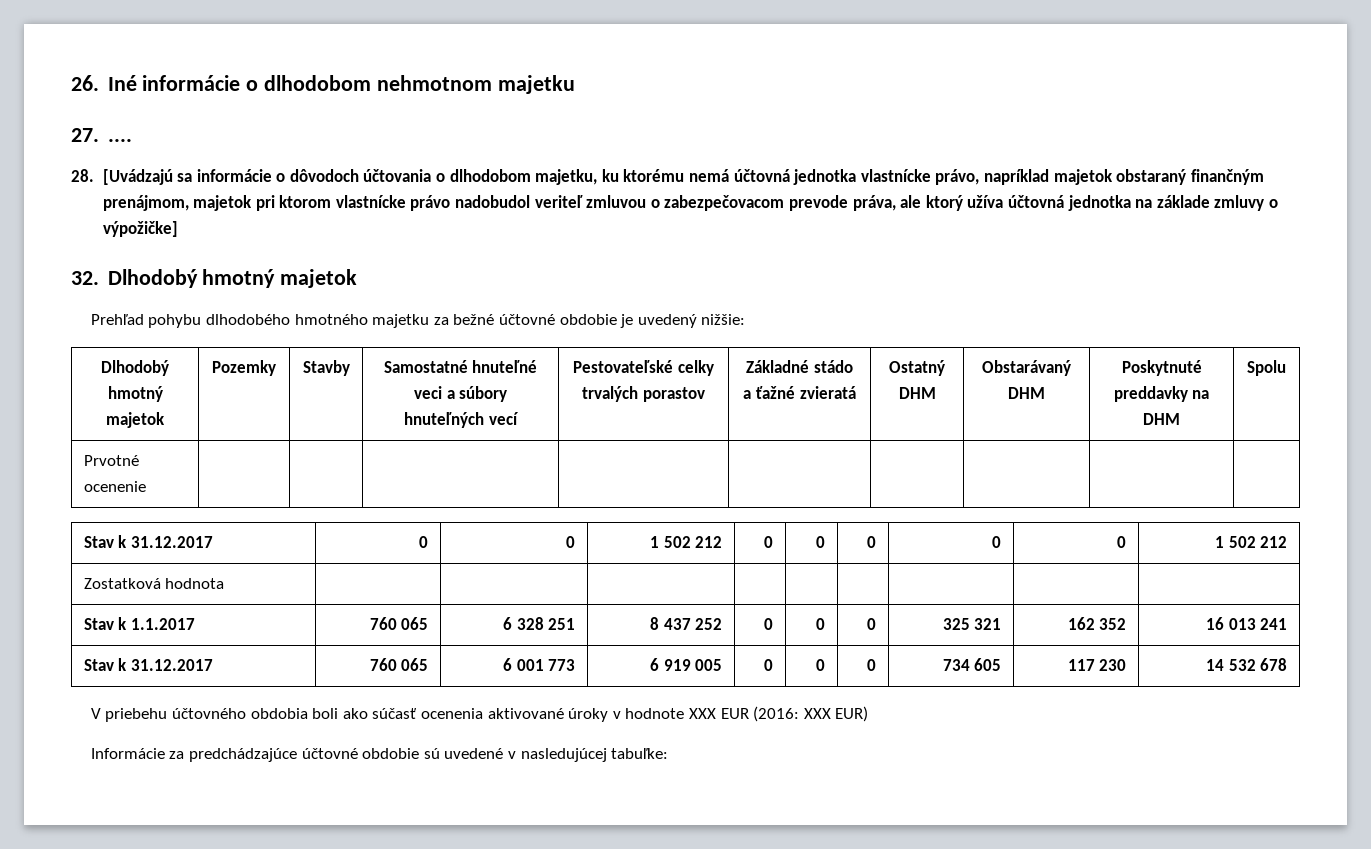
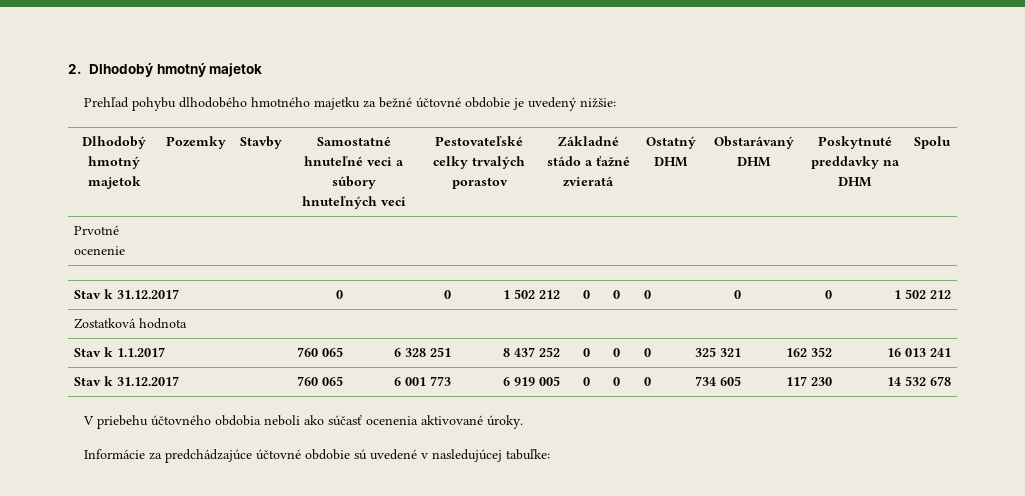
- 26. Iné informácie o dlhodobom nehmotnom majetku
- 27. ....
- 28. [Uvádzajú sa informácie o dôvodoch účtovania o dlhodobom majetku, ku ktorému nemá účtovná jednotka vlastnícke právo, napríklad majetok obstaraný finančným prenájmom, majetok pri ktorom vlastnícke právo nadobudol veriteľ zmluvou o zabezpečovacom prevode práva, ale ktorý užíva účtovná jednotka na základe zmluvy o výpožičke]
- 32. Dlhodobý hmotný majetok
+ 2. Dlhodobý hmotný majetok
- V priebehu účtovného obdobia boli ako súčasť ocenenia aktivované úroky v hodnote XXX EUR (2016: XXX EUR)
+ V priebehu účtovného obdobia neboli ako súčasť ocenenia aktivované úroky.

